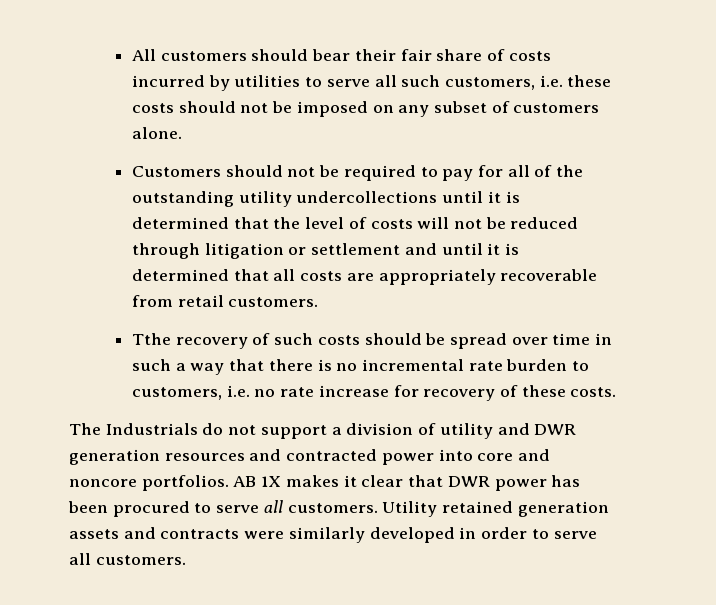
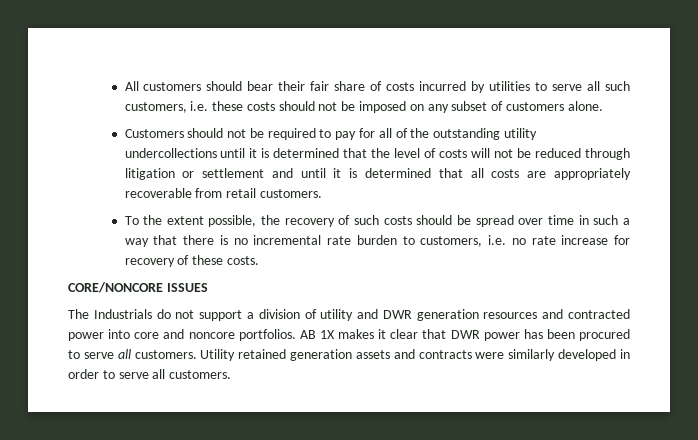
- Tthe recovery of such costs should be spread over time in such a way that there is no incremental rate burden to customers, i.e. no rate increase for recovery of these costs.
+ To the extent possible, the recovery of such costs should be spread over time in such a way that there is no incremental rate burden to customers, i.e. no rate increase for recovery of these costs.
+ CORE/NONCORE ISSUES

